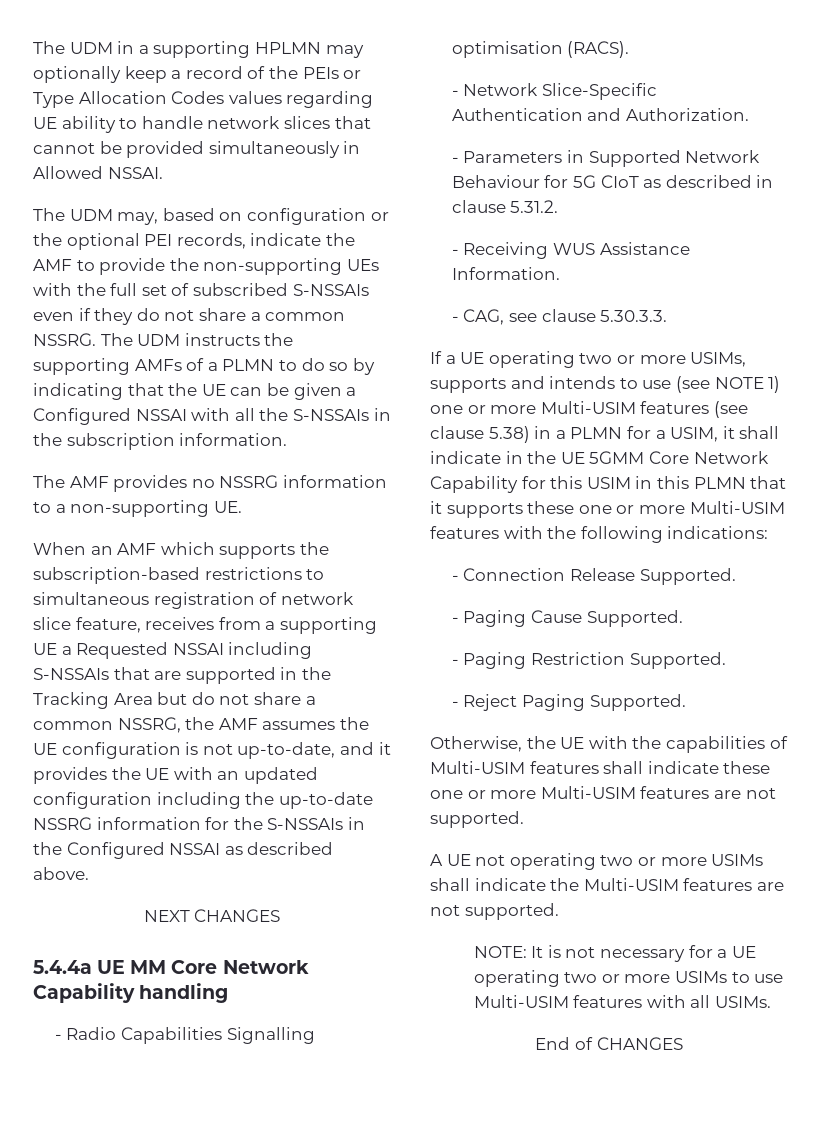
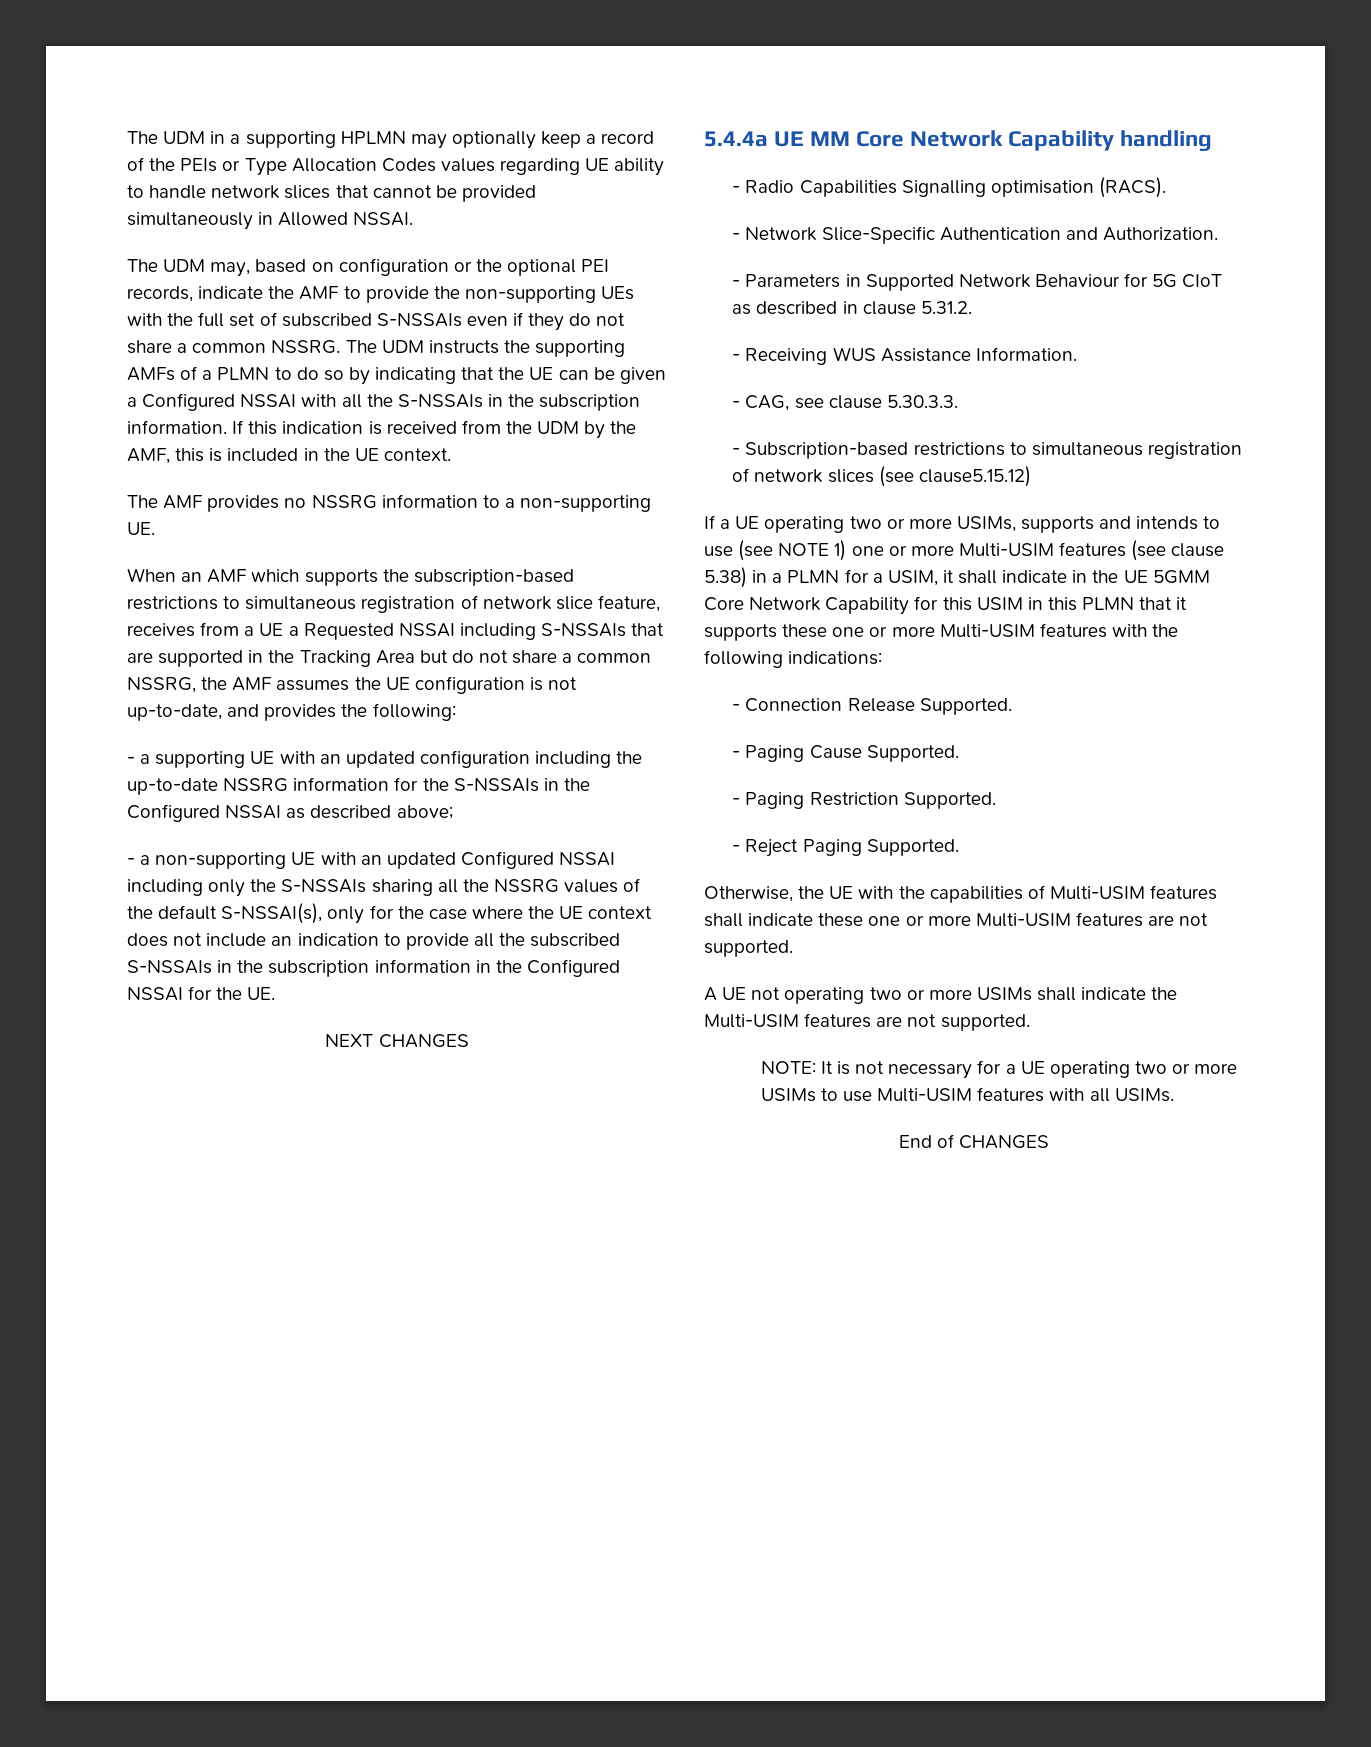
+ If this indication is received from the UDM by the AMF, this is included in the UE context.
- When an AMF which supports the subscription-based restrictions to simultaneous registration of network slice feature, receives from a supporting UE a Requested NSSAI including S-NSSAIs that are supported in the Tracking Area but do not share a common NSSRG, the AMF assumes the UE configuration is not up-to-date, and it provides the UE with an updated configuration including the up-to-date NSSRG information for the S-NSSAIs in the Configured NSSAI as described above.
+ When an AMF which supports the subscription-based restrictions to simultaneous registration of network slice feature, receives from a UE a Requested NSSAI including S-NSSAIs that are supported in the Tracking Area but do not share a common NSSRG, the AMF assumes the UE configuration is not up-to-date, and provides the following:
+ - a supporting UE with an updated configuration including the up-to-date NSSRG information for the S-NSSAIs in the Configured NSSAI as described above;
+ - a non-supporting UE with an updated Configured NSSAI including only the S-NSSAIs sharing all the NSSRG values of the default S-NSSAI(s), only for the case where the UE context does not include an indication to provide all the subscribed S-NSSAIs in the subscription information in the Configured NSSAI for the UE.
+ - Subscription-based restrictions to simultaneous registration of network slices (see clause5.15.12)

